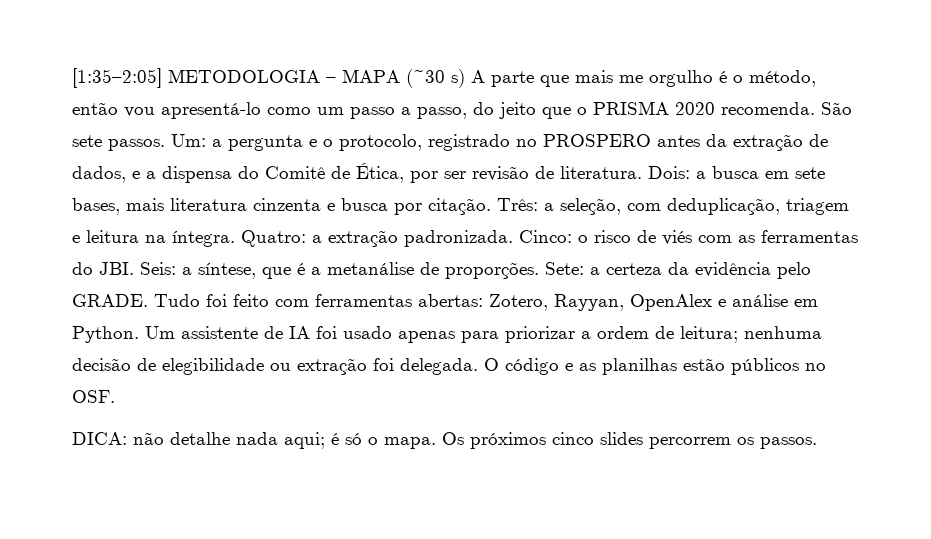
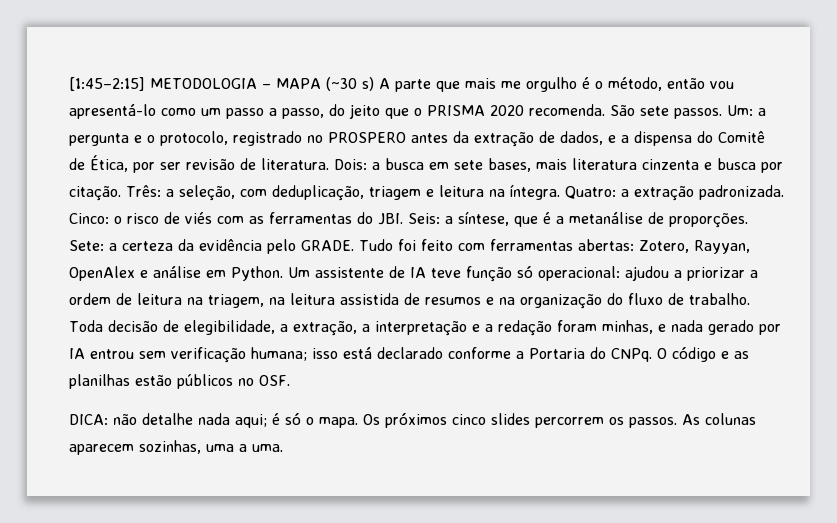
- [1:35–2:05] METODOLOGIA – MAPA (~30 s) A parte que mais me orgulho é o método, então vou apresentá-lo como um passo a passo, do jeito que o PRISMA 2020 recomenda.
+ [1:45–2:15] METODOLOGIA – MAPA (~30 s) A parte que mais me orgulho é o método, então vou apresentá-lo como um passo a passo, do jeito que o PRISMA 2020 recomenda.
- Um assistente de IA foi usado apenas para priorizar a ordem de leitura; nenhuma decisão de elegibilidade ou extração foi delegada.
+ Um assistente de IA teve função só operacional: ajudou a priorizar a ordem de leitura na triagem, na leitura assistida de resumos e na organização do fluxo de trabalho. Toda decisão de elegibilidade, a extração, a interpretação e a redação foram minhas, e nada gerado por IA entrou sem verificação humana; isso está declarado conforme a Portaria do CNPq.
+ As colunas aparecem sozinhas, uma a uma.

